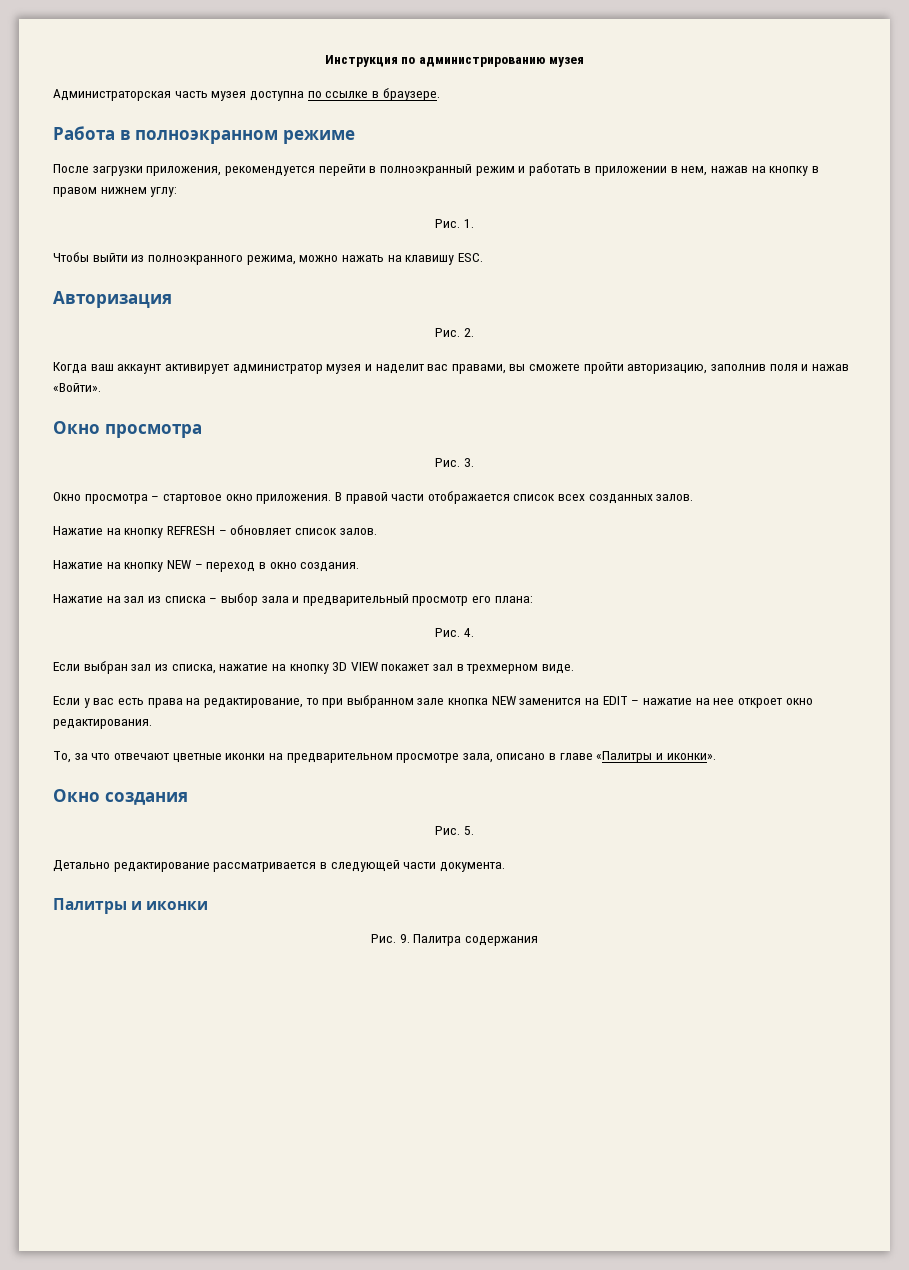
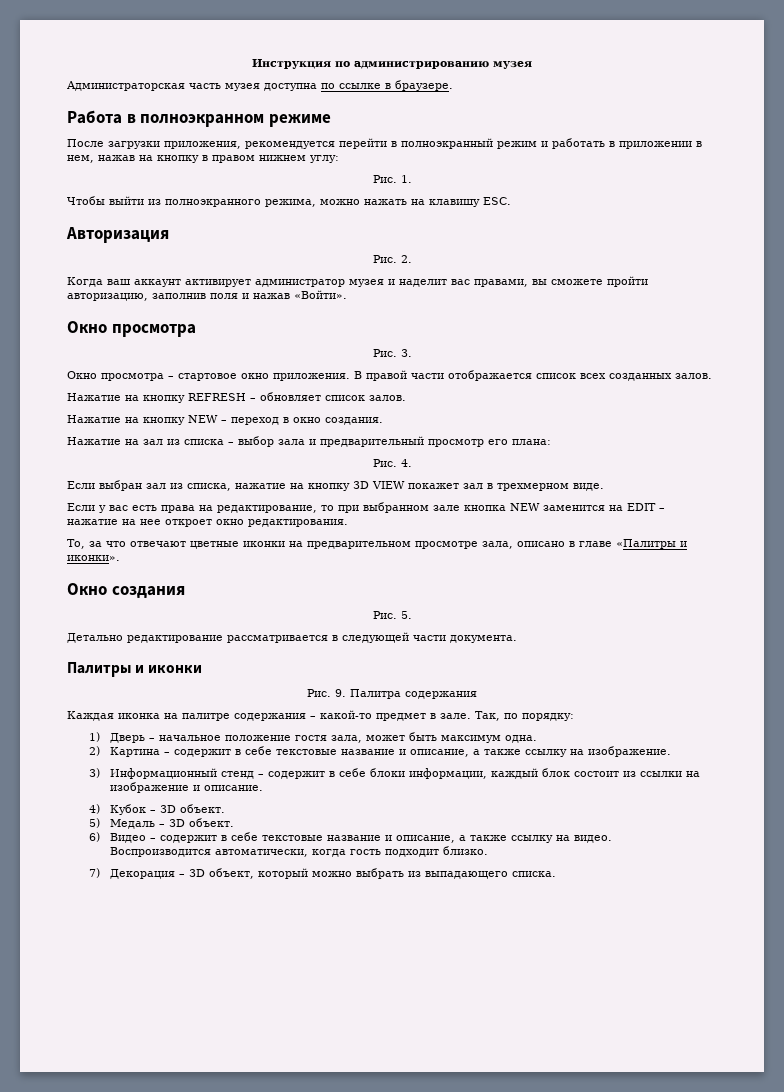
+ Каждая иконка на палитре содержания – какой-то предмет в зале. Так, по порядку:
+ 1) Дверь – начальное положение гостя зала, может быть максимум одна.
+ 2) Картина – содержит в себе текстовые название и описание, а также ссылку на изображение.
+ 3) Информационный стенд – содержит в себе блоки информации, каждый блок состоит из ссылки на изображение и описание.
+ 4) Кубок – 3D объект.
+ 5) Медаль – 3D объект.
+ 6) Видео – содержит в себе текстовые название и описание, а также ссылку на видео. Воспроизводится автоматически, когда гость подходит близко.
+ 7) Декорация – 3D объект, который можно выбрать из выпадающего списка.

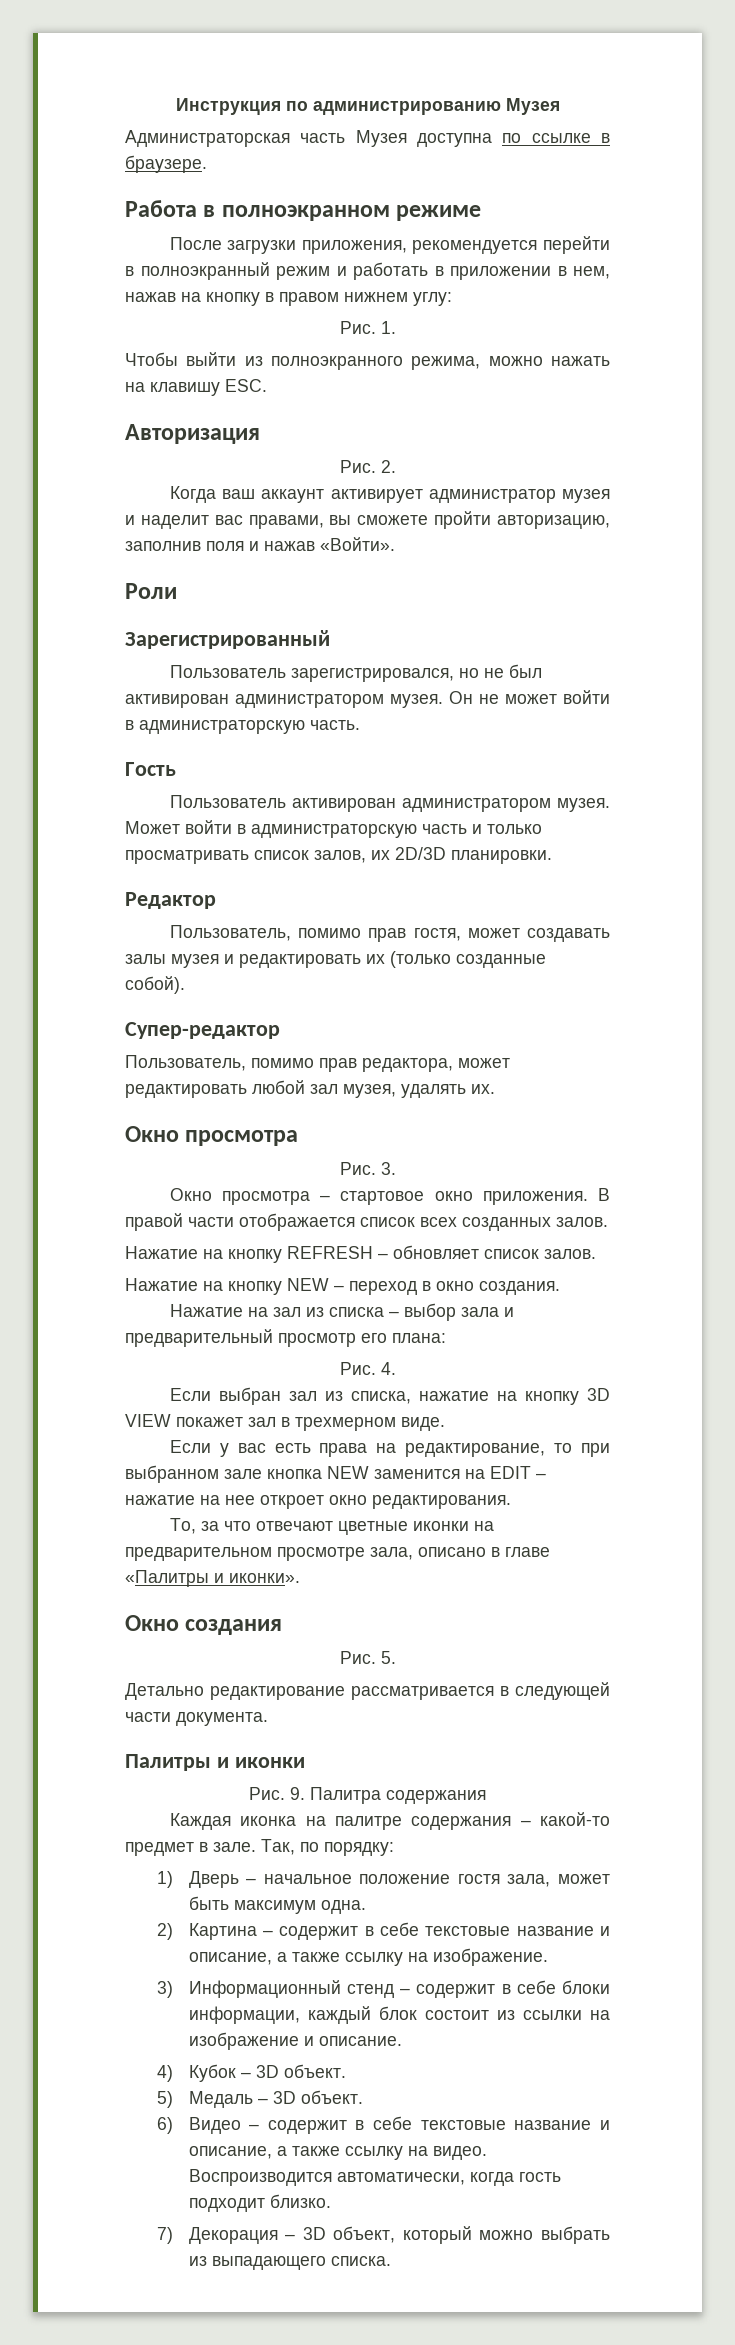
- Инструкция по администрированию музея
+ Инструкция по администрированию Музея
- Администраторская часть музея доступна по ссылке в браузере.
+ Администраторская часть Музея доступна по ссылке в браузере.
+ Роли
+ Зарегистрированный
+ Пользователь зарегистрировался, но не был активирован администратором музея. Он не может войти в администраторскую часть.
+ Гость
+ Пользователь активирован администратором музея. Может войти в администраторскую часть и только просматривать список залов, их 2D/3D планировки.
+ Редактор
+ Пользователь, помимо прав гостя, может создавать залы музея и редактировать их (только созданные собой).
+ Супер-редактор
+ Пользователь, помимо прав редактора, может редактировать любой зал музея, удалять их.

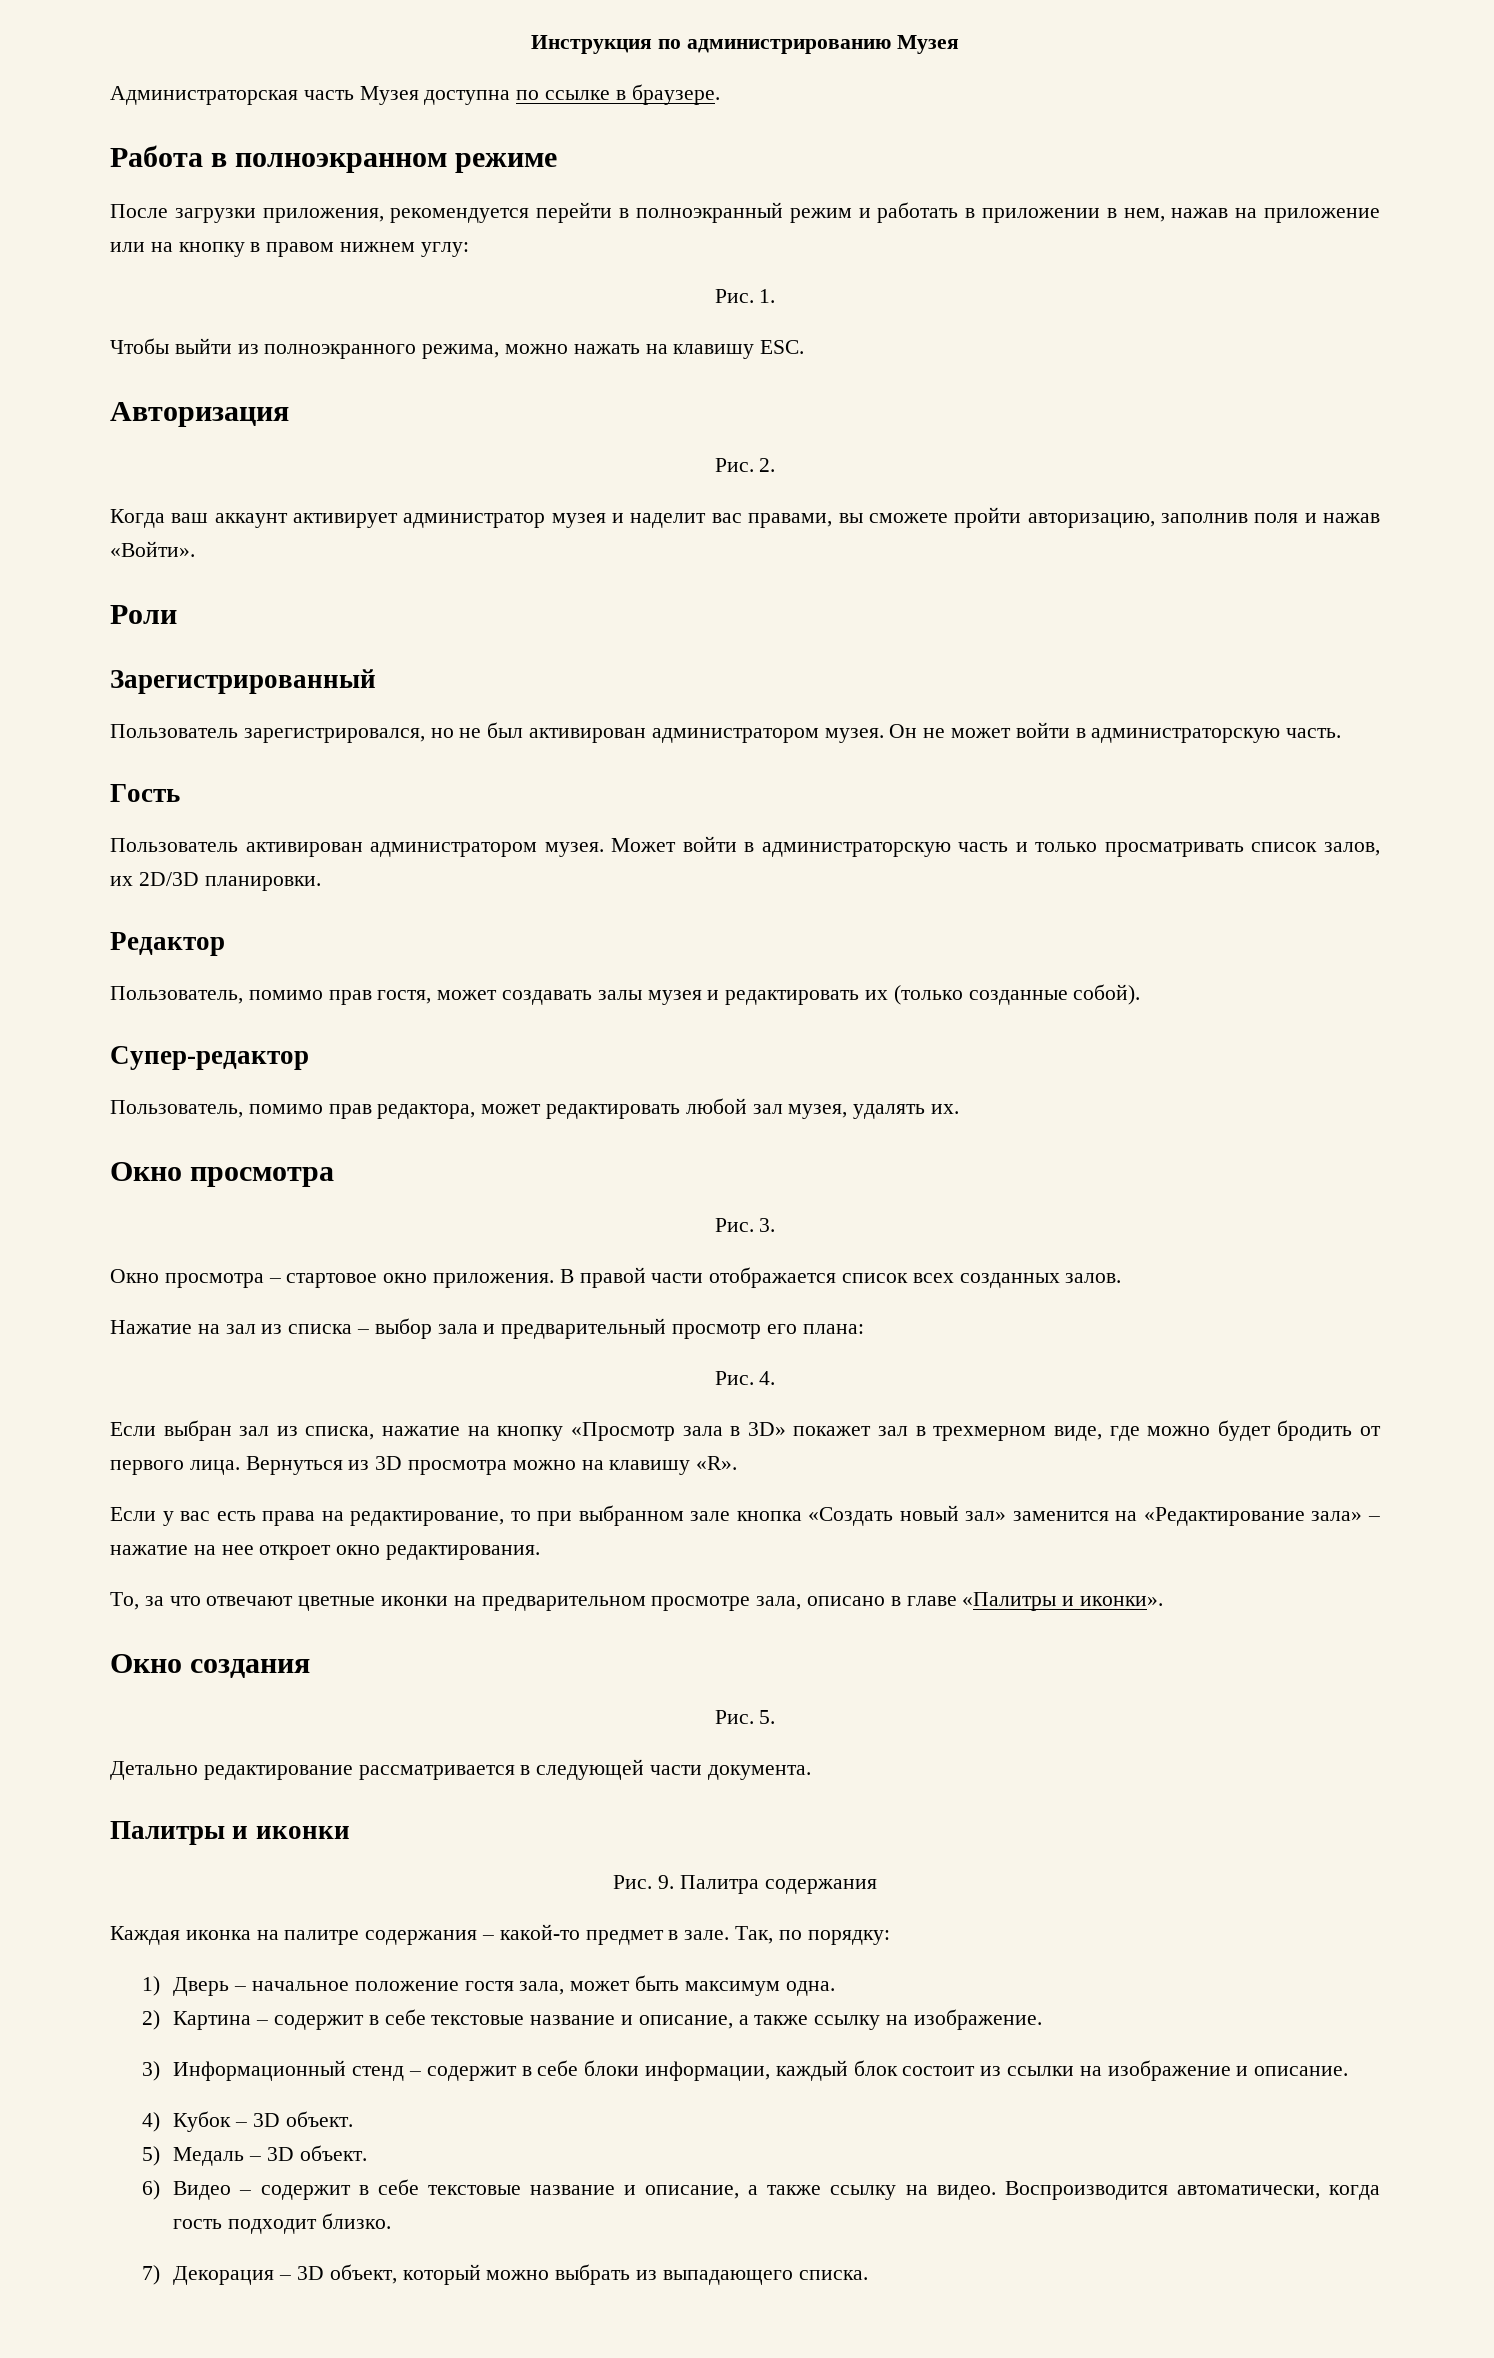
- После загрузки приложения, рекомендуется перейти в полноэкранный режим и работать в приложении в нем, нажав на кнопку в правом нижнем углу:
+ После загрузки приложения, рекомендуется перейти в полноэкранный режим и работать в приложении в нем, нажав на приложение или на кнопку в правом нижнем углу:
- Нажатие на кнопку REFRESH – обновляет список залов.
- Нажатие на кнопку NEW – переход в окно создания.
- Если выбран зал из списка, нажатие на кнопку 3D VIEW покажет зал в трехмерном виде.
+ Если выбран зал из списка, нажатие на кнопку «Просмотр зала в 3D» покажет зал в трехмерном виде, где можно будет бродить от первого лица. Вернуться из 3D просмотра можно на клавишу «R».
- Если у вас есть права на редактирование, то при выбранном зале кнопка NEW заменится на EDIT – нажатие на нее откроет окно редактирования.
+ Если у вас есть права на редактирование, то при выбранном зале кнопка «Создать новый зал» заменится на «Редактирование зала» – нажатие на нее откроет окно редактирования.

